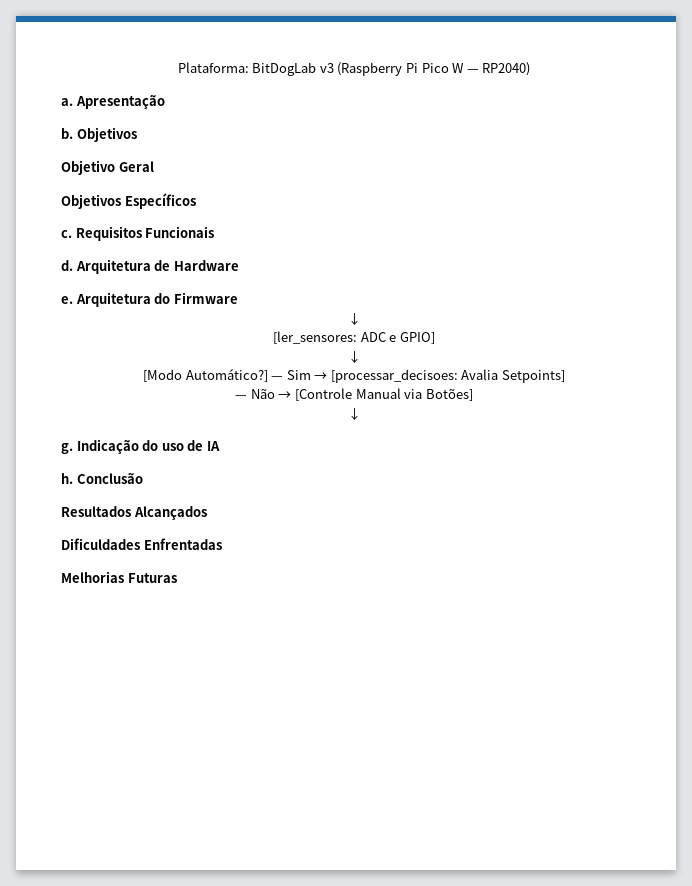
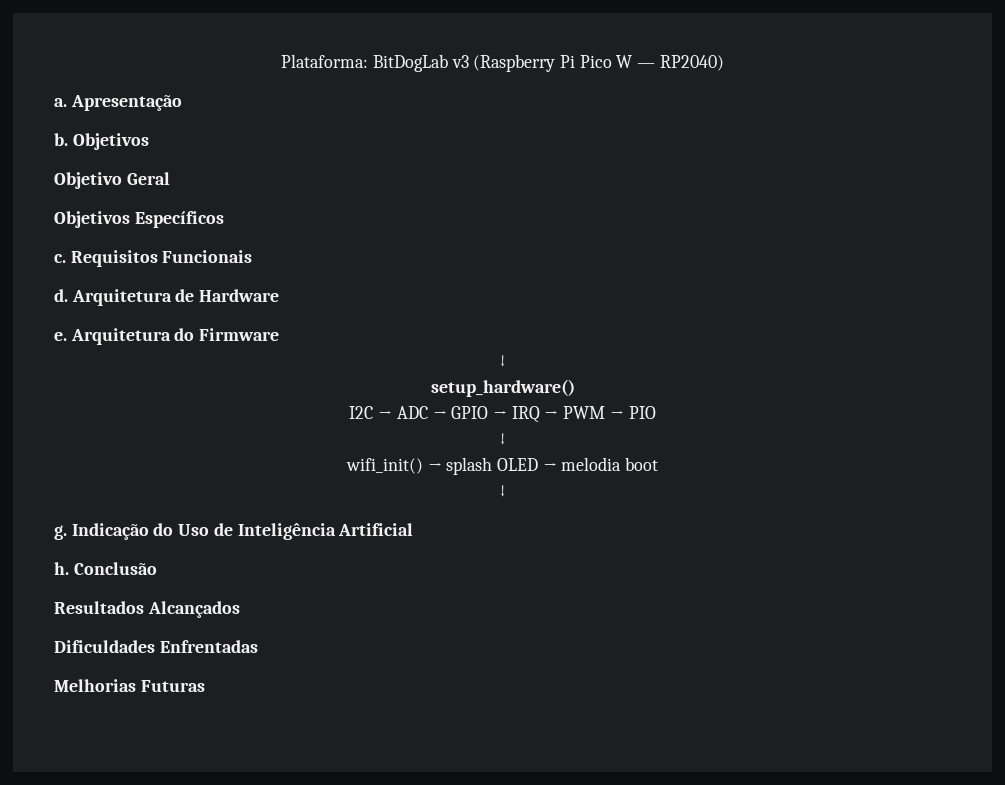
- [ler_sensores: ADC e GPIO]
+ setup_hardware()
+ I2C → ADC → GPIO → IRQ → PWM → PIO
  ↓
- [Modo Automático?] — Sim → [processar_decisoes: Avalia Setpoints]
- — Não → [Controle Manual via Botões]
+ wifi_init() → splash OLED → melodia boot
- Indicação do uso de IA
+ Indicação do Uso de Inteligência Artificial

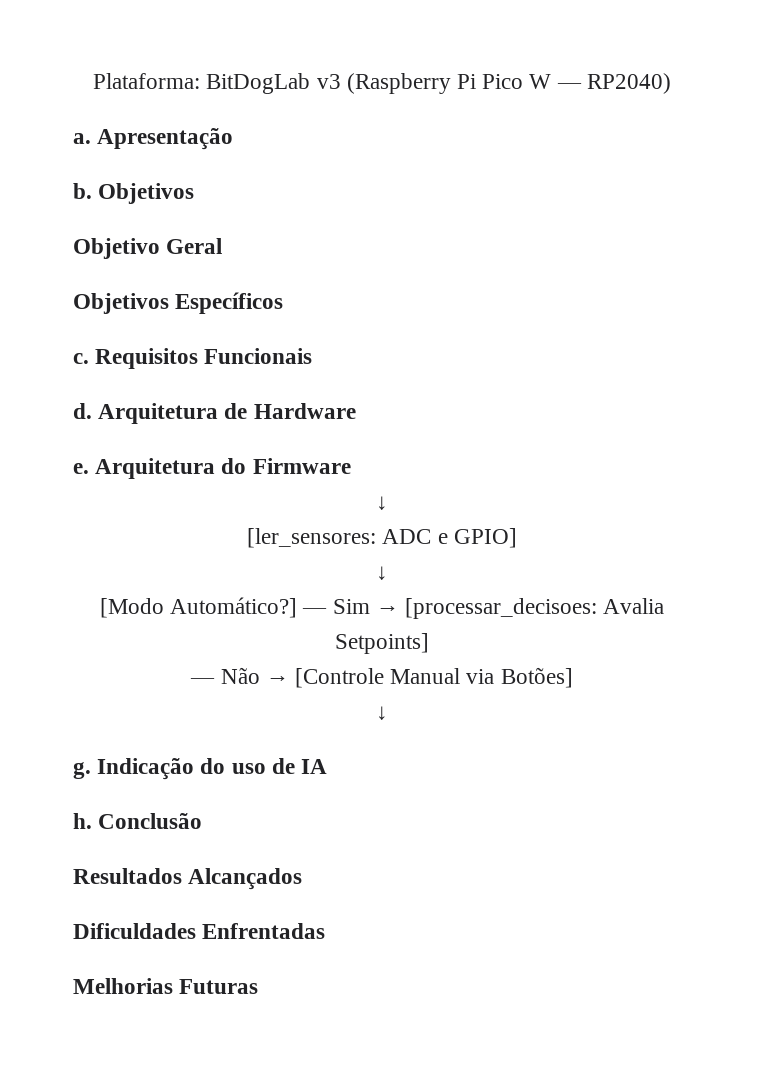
- setup_hardware()
- I2C → ADC → GPIO → IRQ → PWM → PIO
+ [ler_sensores: ADC e GPIO]
  ↓
- wifi_init() → splash OLED → melodia boot
+ [Modo Automático?] — Sim → [processar_decisoes: Avalia Setpoints]
+ — Não → [Controle Manual via Botões]
- Indicação do Uso de Inteligência Artificial
+ Indicação do uso de IA

